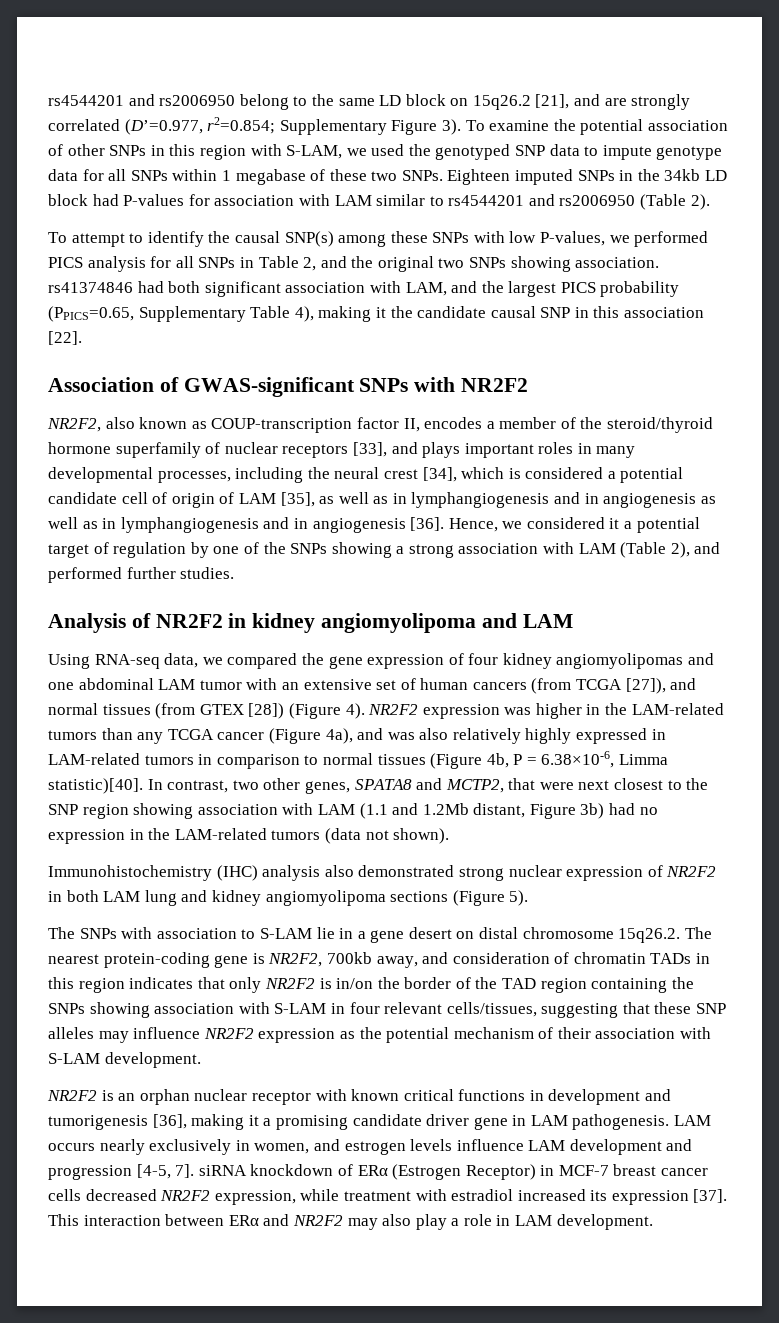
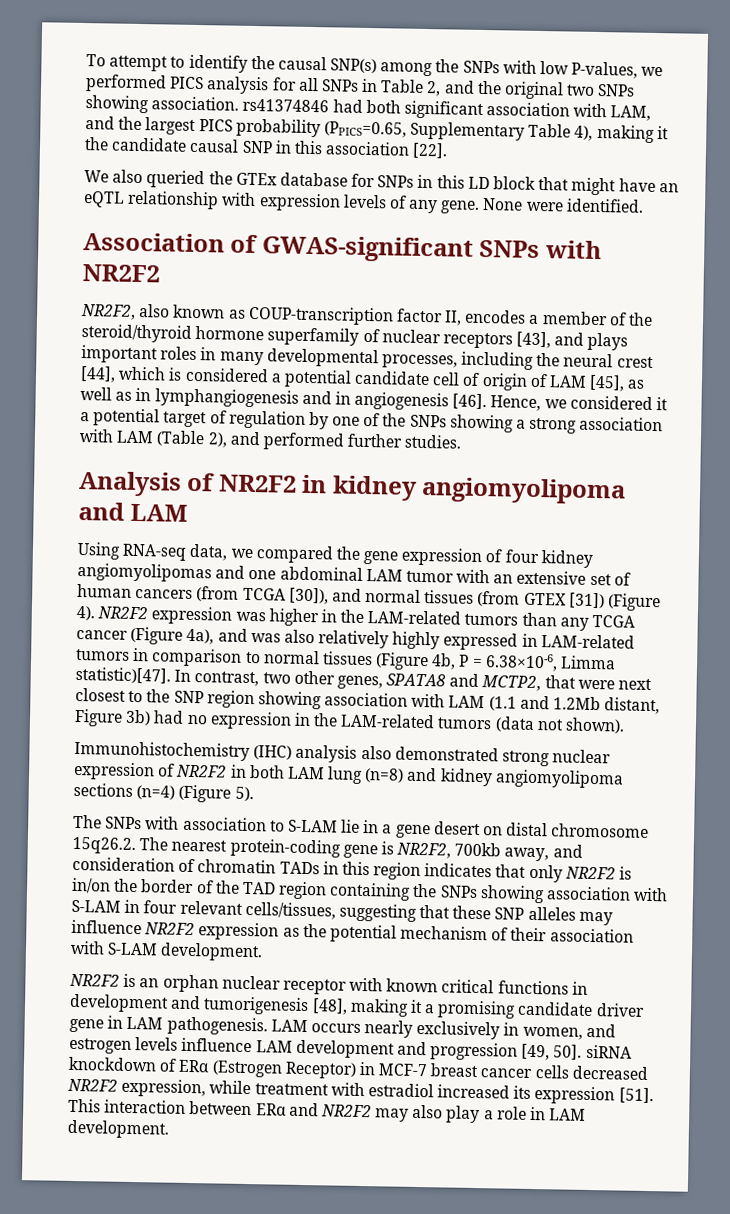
- rs4544201 and rs2006950 belong to the same LD block on 15q26.2 [21], and are strongly correlated (D’=0.977, r2=0.854; Supplementary Figure 3). To examine the potential association of other SNPs in this region with S-LAM, we used the genotyped SNP data to impute genotype data for all SNPs within 1 megabase of these two SNPs. Eighteen imputed SNPs in the 34kb LD block had P-values for association with LAM similar to rs4544201 and rs2006950 (Table 2).
- To attempt to identify the causal SNP(s) among these SNPs with low P-values, we performed PICS analysis for all SNPs in Table 2, and the original two SNPs showing association. rs41374846 had both significant association with LAM, and the largest PICS probability (PPICS=0.65, Supplementary Table 4), making it the candidate causal SNP in this association [22].
+ To attempt to identify the causal SNP(s) among the SNPs with low P-values, we performed PICS analysis for all SNPs in Table 2, and the original two SNPs showing association. rs41374846 had both significant association with LAM, and the largest PICS probability (PPICS=0.65, Supplementary Table 4), making it the candidate causal SNP in this association [22].
+ We also queried the GTEx database for SNPs in this LD block that might have an eQTL relationship with expression levels of any gene. None were identified.
- NR2F2, also known as COUP-transcription factor II, encodes a member of the steroid/thyroid hormone superfamily of nuclear receptors [33], and plays important roles in many developmental processes, including the neural crest [34], which is considered a potential candidate cell of origin of LAM [35], as well as in lymphangiogenesis and in angiogenesis as well as in lymphangiogenesis and in angiogenesis [36].
+ NR2F2, also known as COUP-transcription factor II, encodes a member of the steroid/thyroid hormone superfamily of nuclear receptors [43], and plays important roles in many developmental processes, including the neural crest [44], which is considered a potential candidate cell of origin of LAM [45], as well as in lymphangiogenesis and in angiogenesis [46].
- Using RNA-seq data, we compared the gene expression of four kidney angiomyolipomas and one abdominal LAM tumor with an extensive set of human cancers (from TCGA [27]), and normal tissues (from GTEX [28]) (Figure 4).
+ Using RNA-seq data, we compared the gene expression of four kidney angiomyolipomas and one abdominal LAM tumor with an extensive set of human cancers (from TCGA [30]), and normal tissues (from GTEX [31]) (Figure 4).
- NR2F2 expression was higher in the LAM-related tumors than any TCGA cancer (Figure 4a), and was also relatively highly expressed in LAM-related tumors in comparison to normal tissues (Figure 4b, P = 6.38×10-6, Limma statistic)[40].
+ NR2F2 expression was higher in the LAM-related tumors than any TCGA cancer (Figure 4a), and was also relatively highly expressed in LAM-related tumors in comparison to normal tissues (Figure 4b, P = 6.38×10-6, Limma statistic)[47].
- Immunohistochemistry (IHC) analysis also demonstrated strong nuclear expression of NR2F2 in both LAM lung and kidney angiomyolipoma sections (Figure 5).
+ Immunohistochemistry (IHC) analysis also demonstrated strong nuclear expression of NR2F2 in both LAM lung (n=8) and kidney angiomyolipoma sections (n=4) (Figure 5).
- NR2F2 is an orphan nuclear receptor with known critical functions in development and tumorigenesis [36], making it a promising candidate driver gene in LAM pathogenesis.
+ NR2F2 is an orphan nuclear receptor with known critical functions in development and tumorigenesis [48], making it a promising candidate driver gene in LAM pathogenesis.
- LAM occurs nearly exclusively in women, and estrogen levels influence LAM development and progression [4-5, 7]. siRNA knockdown of ERα (Estrogen Receptor) in MCF-7 breast cancer cells decreased NR2F2 expression, while treatment with estradiol increased its expression [37].
+ LAM occurs nearly exclusively in women, and estrogen levels influence LAM development and progression [49, 50]. siRNA knockdown of ERα (Estrogen Receptor) in MCF-7 breast cancer cells decreased NR2F2 expression, while treatment with estradiol increased its expression [51].

